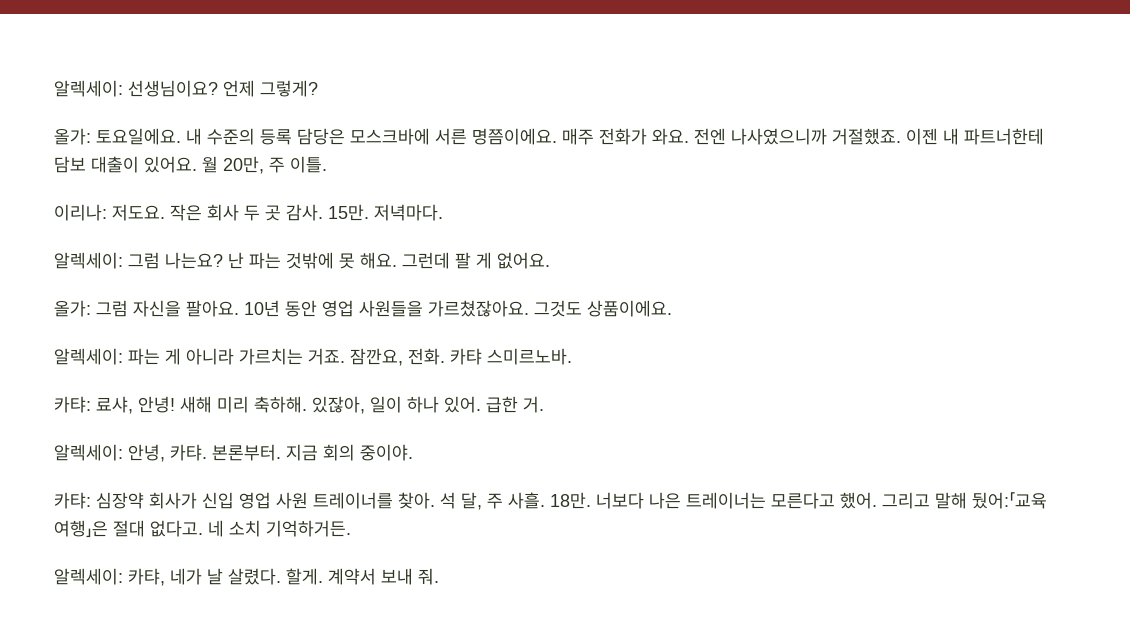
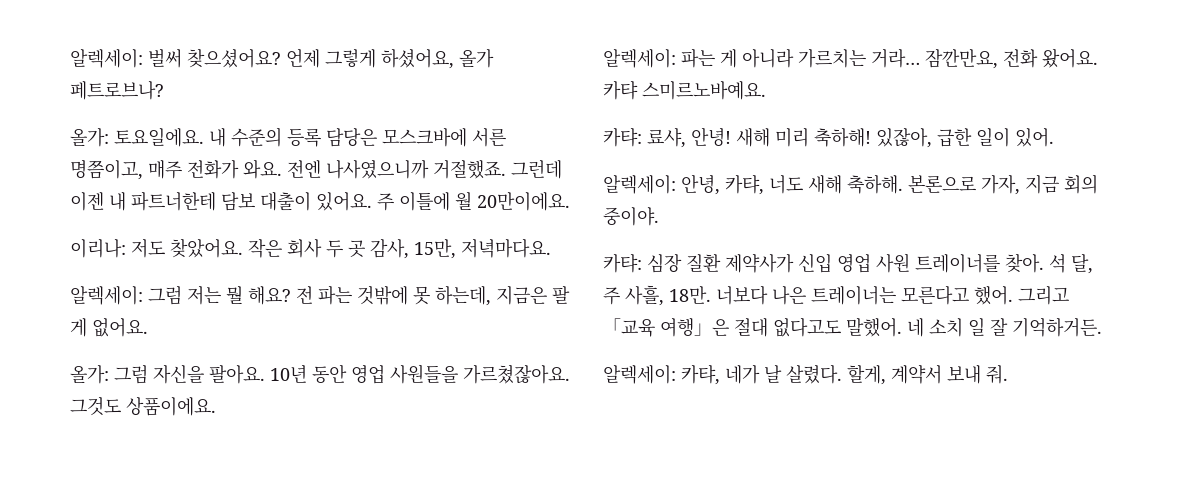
- 알렉세이: 선생님이요? 언제 그렇게?
+ 알렉세이: 벌써 찾으셨어요? 언제 그렇게 하셨어요, 올가 페트로브나?
- 내 수준의 등록 담당은 모스크바에 서른 명쯤이에요. 매주 전화가 와요.
+ 내 수준의 등록 담당은 모스크바에 서른 명쯤이고, 매주 전화가 와요.
- 이젠 내 파트너한테 담보 대출이 있어요.
+ 그런데 이젠 내 파트너한테 담보 대출이 있어요.
- 월 20만, 주 이틀.
+ 주 이틀에 월 20만이에요.
- 이리나: 저도요.
+ 이리나: 저도 찾았어요.
- 작은 회사 두 곳 감사. 15만. 저녁마다.
+ 작은 회사 두 곳 감사, 15만, 저녁마다요.
- 알렉세이: 그럼 나는요? 난 파는 것밖에 못 해요. 그런데 팔 게 없어요.
+ 알렉세이: 그럼 저는 뭘 해요? 전 파는 것밖에 못 하는데, 지금은 팔 게 없어요.
- 알렉세이: 파는 게 아니라 가르치는 거죠. 잠깐요, 전화. 카탸 스미르노바.
+ 알렉세이: 파는 게 아니라 가르치는 거라… 잠깐만요, 전화 왔어요. 카탸 스미르노바예요.
- 새해 미리 축하해. 있잖아, 일이 하나 있어. 급한 거.
+ 새해 미리 축하해! 있잖아, 급한 일이 있어.
- 알렉세이: 안녕, 카탸. 본론부터. 지금 회의 중이야.
+ 알렉세이: 안녕, 카탸, 너도 새해 축하해. 본론으로 가자, 지금 회의 중이야.
- 카탸: 심장약 회사가 신입 영업 사원 트레이너를 찾아.
+ 카탸: 심장 질환 제약사가 신입 영업 사원 트레이너를 찾아.
- 석 달, 주 사흘. 18만.
+ 석 달, 주 사흘, 18만.
- 그리고 말해 뒀어:「교육 여행」은 절대 없다고. 네 소치 기억하거든.
+ 그리고「교육 여행」은 절대 없다고도 말했어. 네 소치 일 잘 기억하거든.
- 할게. 계약서 보내 줘.
+ 할게, 계약서 보내 줘.

